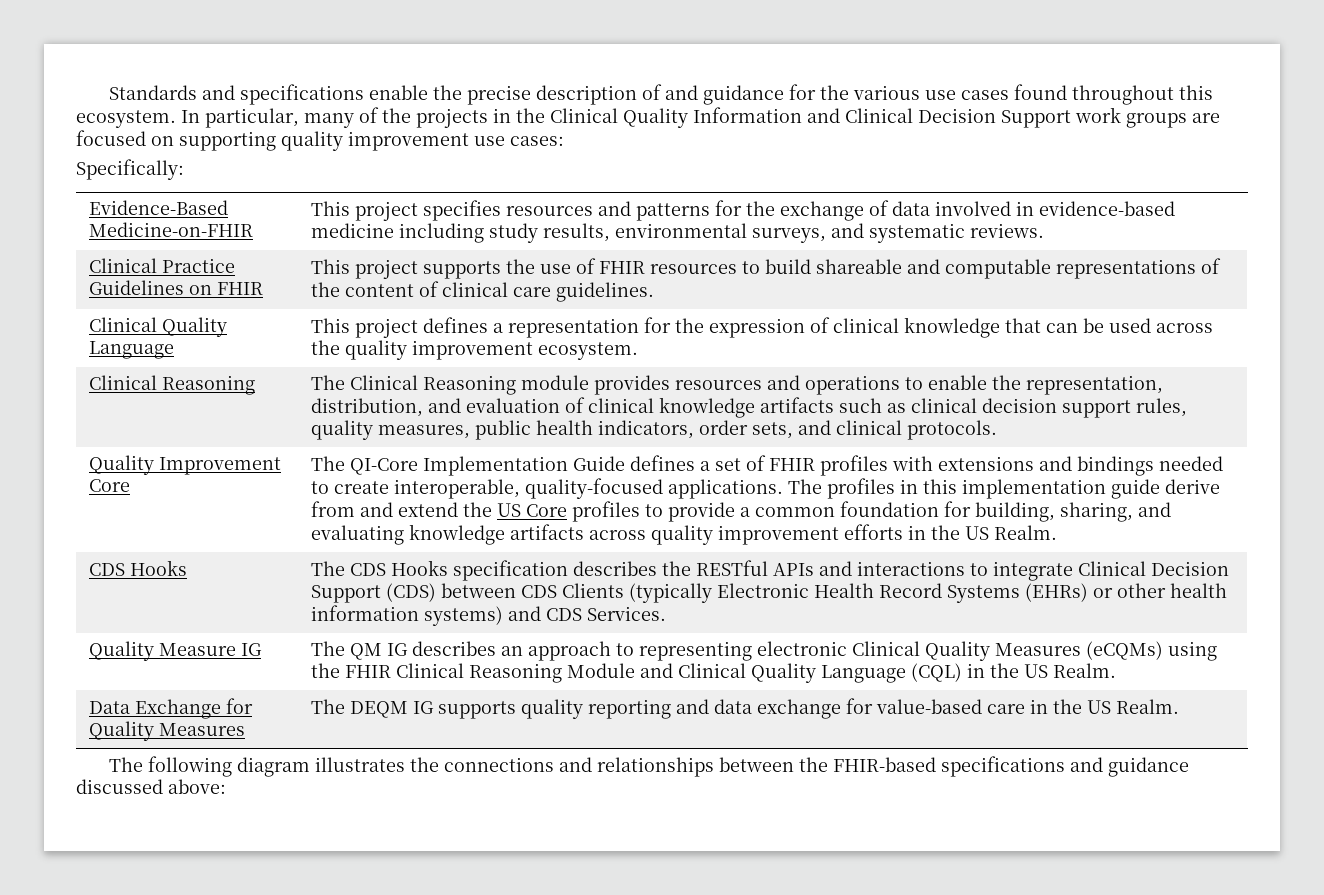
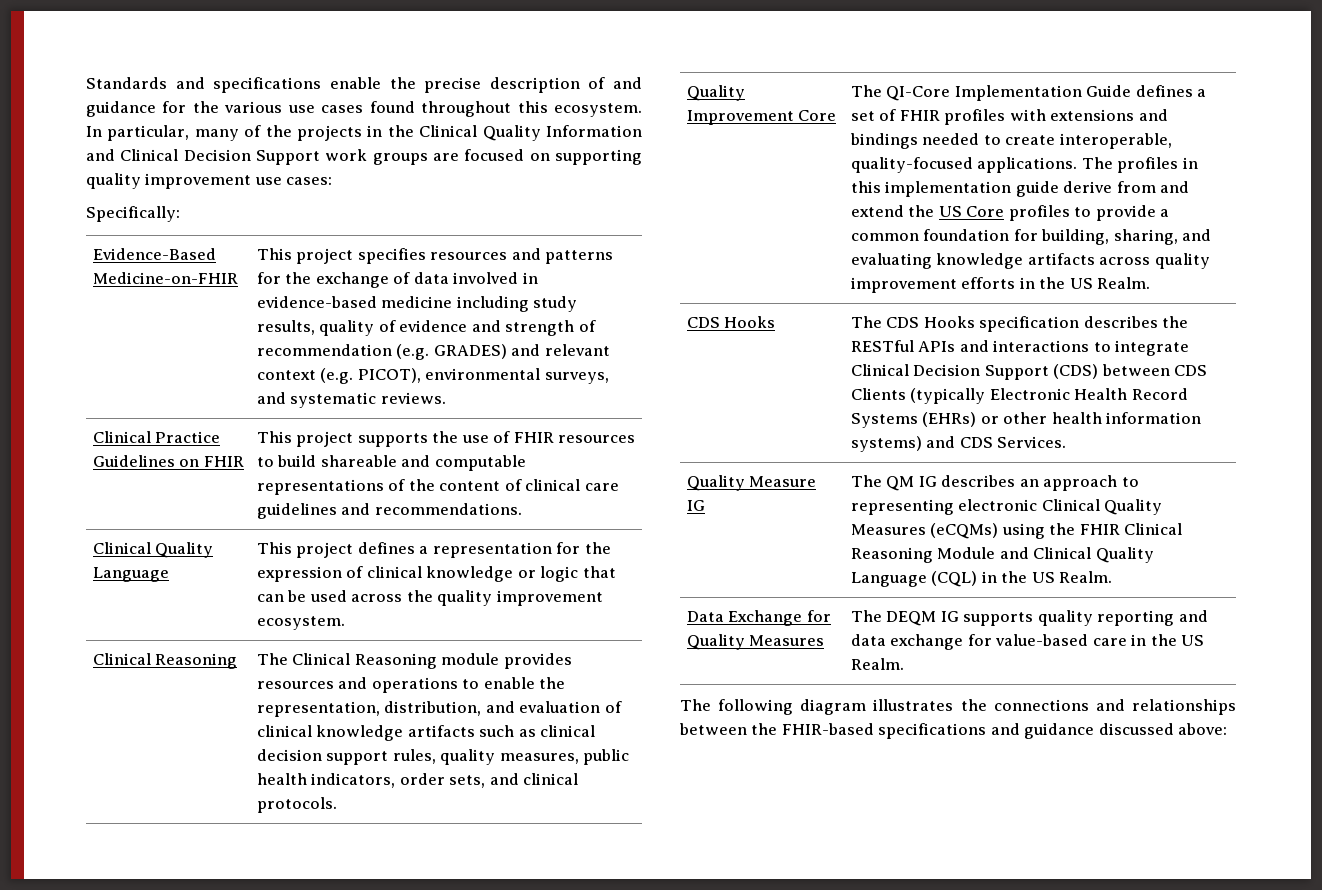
- Evidence-Based Medicine-on-FHIR | This project specifies resources and patterns for the exchange of data involved in evidence-based medicine including study results, environmental surveys, and systematic reviews.
+ Evidence-Based Medicine-on-FHIR | This project specifies resources and patterns for the exchange of data involved in evidence-based medicine including study results, quality of evidence and strength of recommendation (e.g. GRADES) and relevant context (e.g. PICOT), environmental surveys, and systematic reviews.
- Clinical Practice Guidelines on FHIR | This project supports the use of FHIR resources to build shareable and computable representations of the content of clinical care guidelines.
+ Clinical Practice Guidelines on FHIR | This project supports the use of FHIR resources to build shareable and computable representations of the content of clinical care guidelines and recommendations.
- Clinical Quality Language | This project defines a representation for the expression of clinical knowledge that can be used across the quality improvement ecosystem.
+ Clinical Quality Language | This project defines a representation for the expression of clinical knowledge or logic that can be used across the quality improvement ecosystem.

